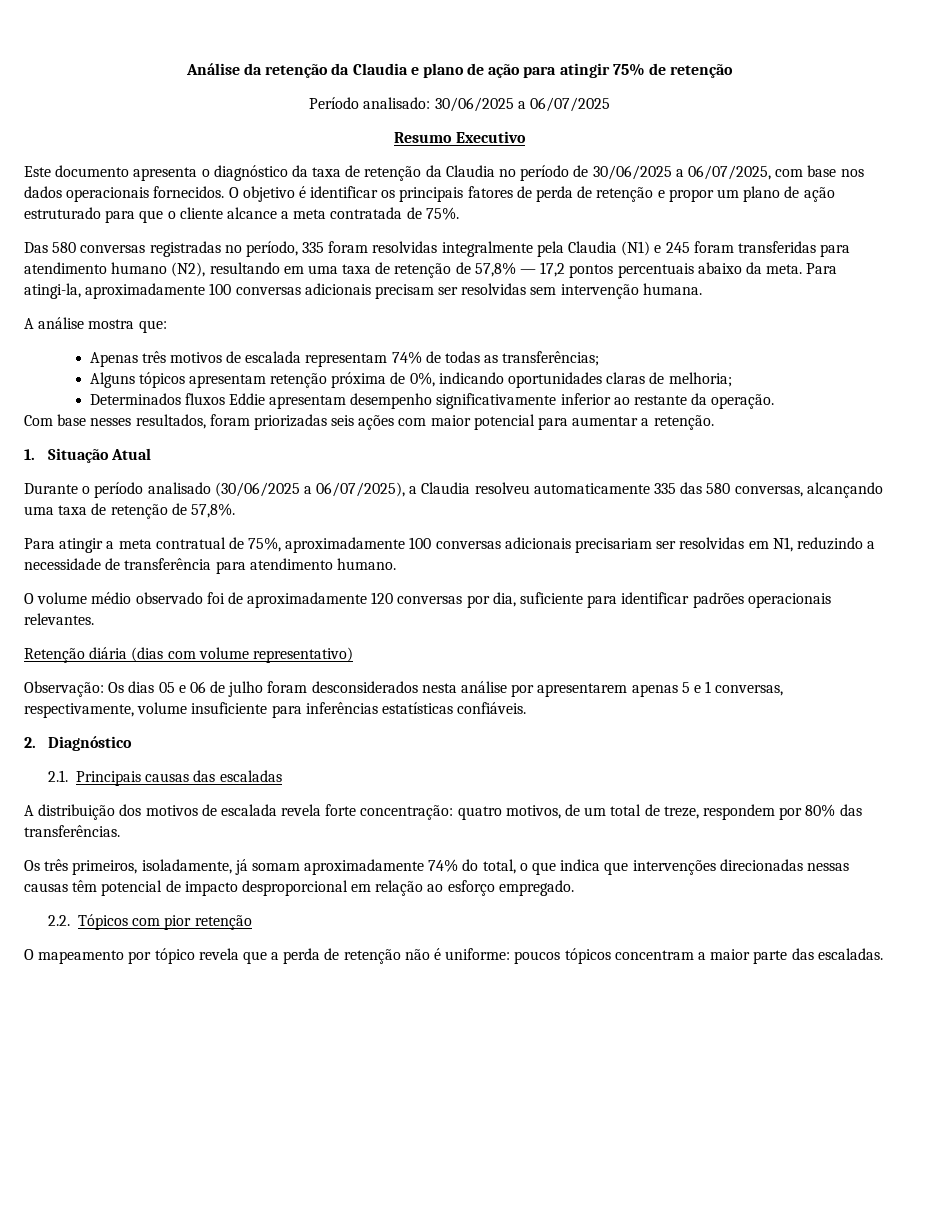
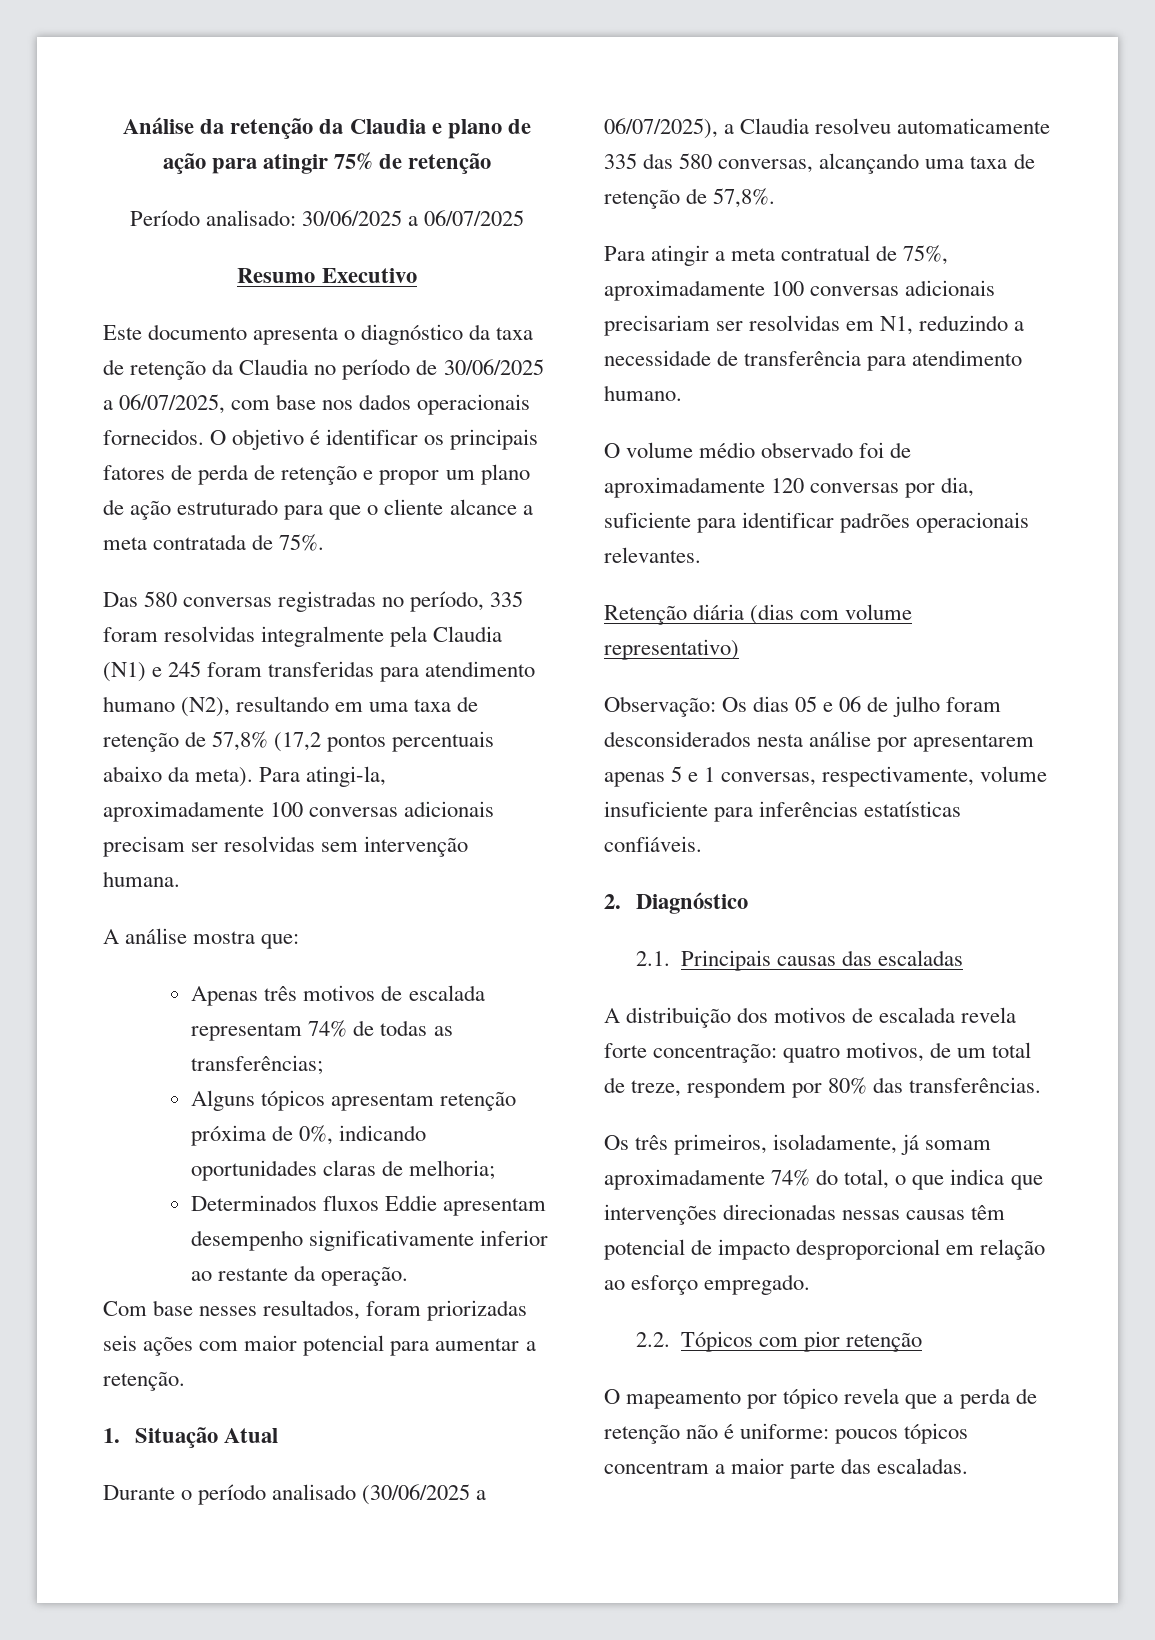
- Das 580 conversas registradas no período, 335 foram resolvidas integralmente pela Claudia (N1) e 245 foram transferidas para atendimento humano (N2), resultando em uma taxa de retenção de 57,8% — 17,2 pontos percentuais abaixo da meta.
+ Das 580 conversas registradas no período, 335 foram resolvidas integralmente pela Claudia (N1) e 245 foram transferidas para atendimento humano (N2), resultando em uma taxa de retenção de 57,8% (17,2 pontos percentuais abaixo da meta).

